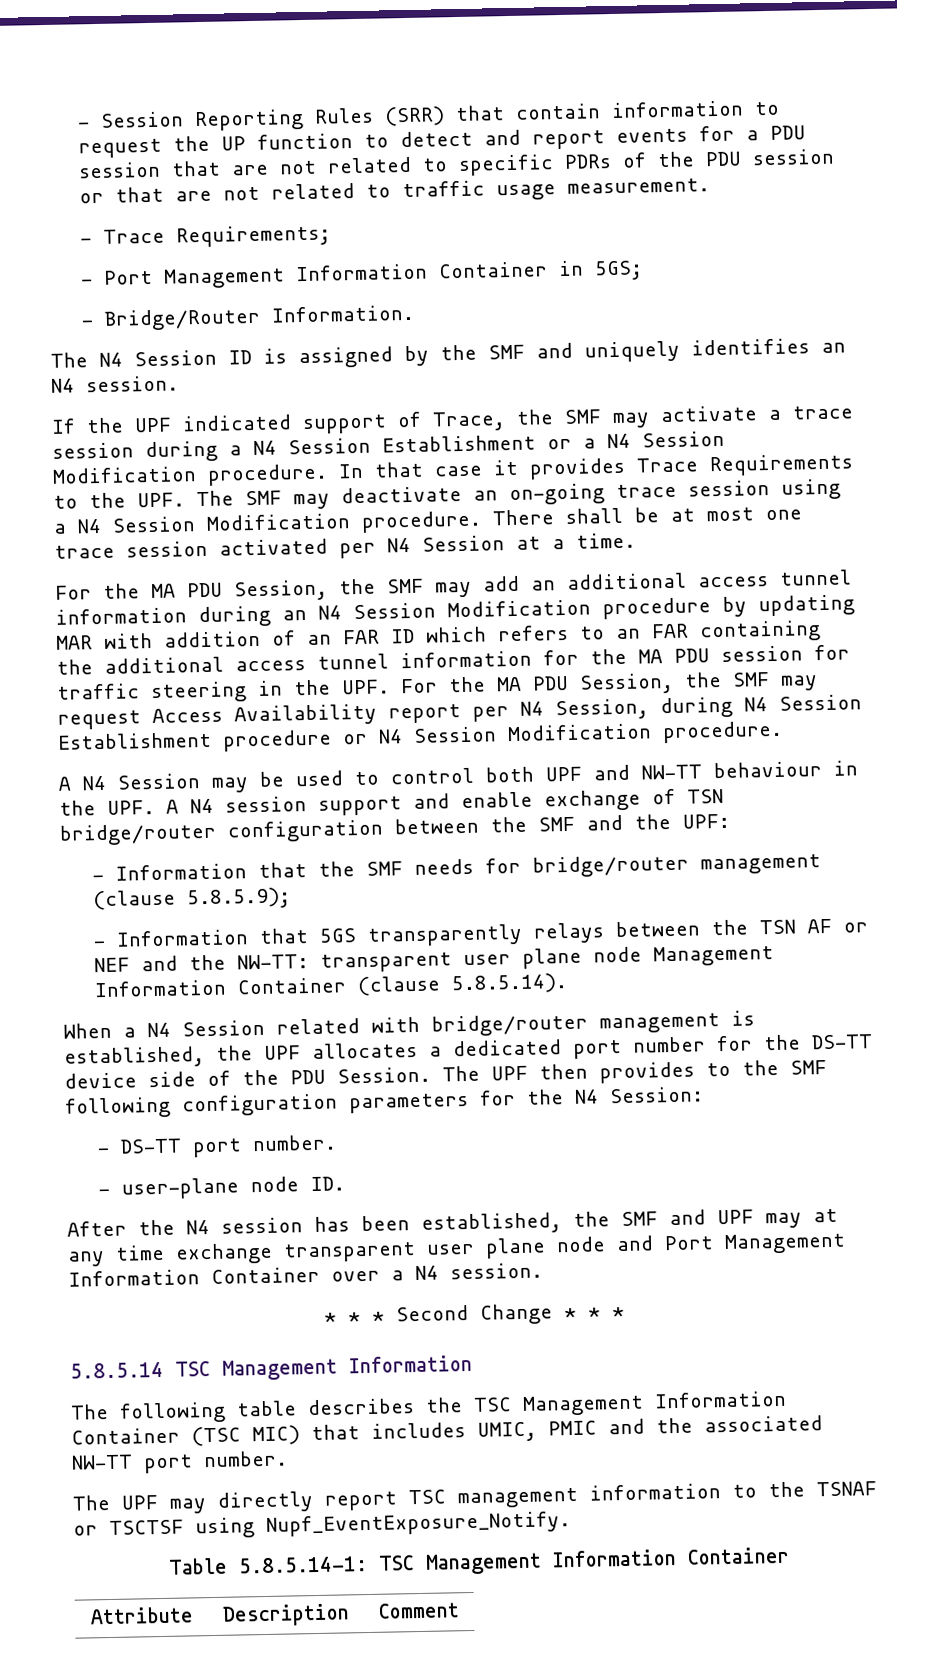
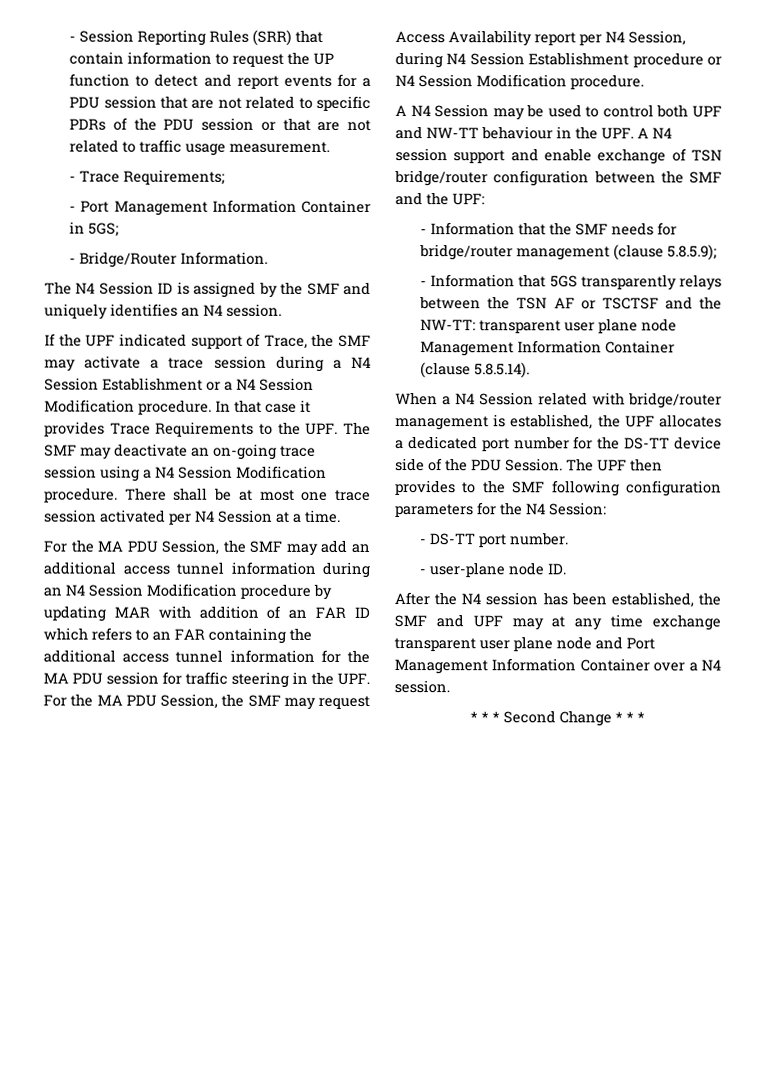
- - Information that 5GS transparently relays between the TSN AF or NEF and the NW-TT: transparent user plane node Management Information Container (clause 5.8.5.14).
+ - Information that 5GS transparently relays between the TSN AF or TSCTSF and the NW-TT: transparent user plane node Management Information Container (clause 5.8.5.14).
- 5.8.5.14 TSC Management Information
- The following table describes the TSC Management Information Container (TSC MIC) that includes UMIC, PMIC and the associated NW-TT port number.
- The UPF may directly report TSC management information to the TSNAF or TSCTSF using Nupf_EventExposure_Notify.
- Table 5.8.5.14-1: TSC Management Information Container
- Attribute | Description | Comment

